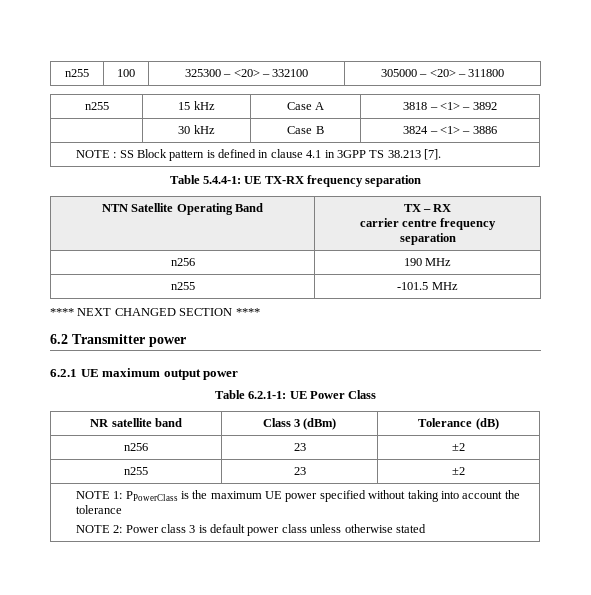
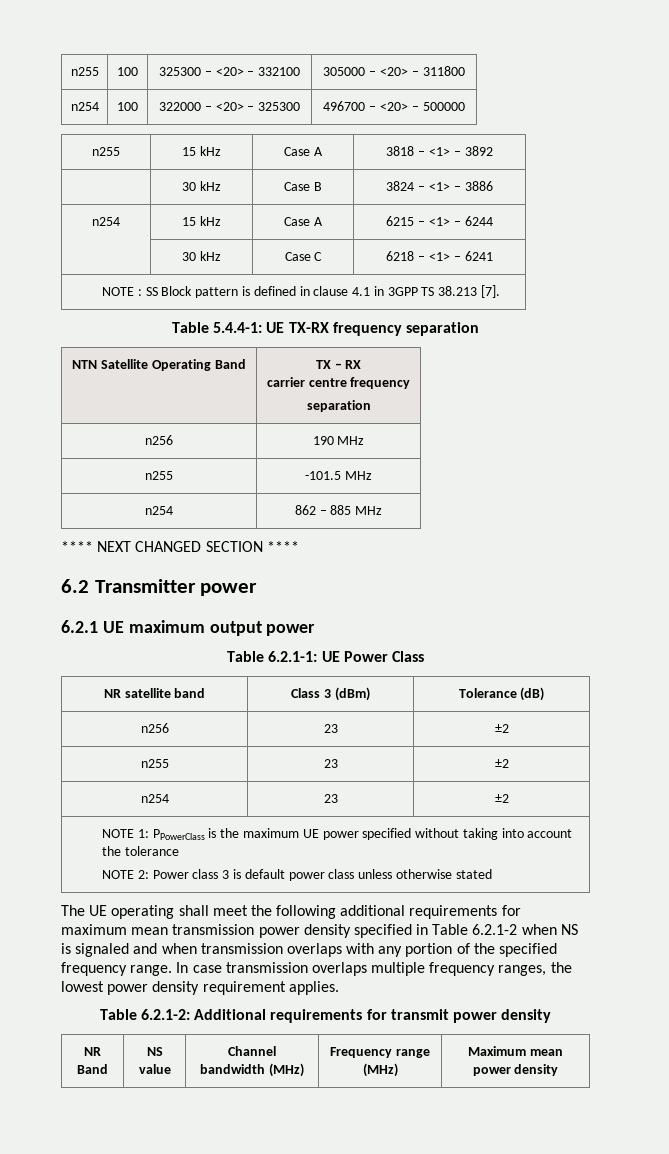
+ n254 | 100 | 322000 – <20> – 325300 | 496700 – <20> – 500000
+ n254 | 15 kHz | Case A | 6215 – <1> – 6244
+ | 30 kHz | Case C | 6218 – <1> – 6241
+ n254 | 862 – 885 MHz
+ n254 | 23 | ±2
+ The UE operating shall meet the following additional requirements for maximum mean transmission power density specified in Table 6.2.1-2 when NS is signaled and when transmission overlaps with any portion of the specified frequency range. In case transmission overlaps multiple frequency ranges, the lowest power density requirement applies.
+ Table 6.2.1-2: Additional requirements for transmit power density
+ NR Band | NS value | Channel bandwidth (MHz) | Frequency range (MHz) | Maximum mean power density

